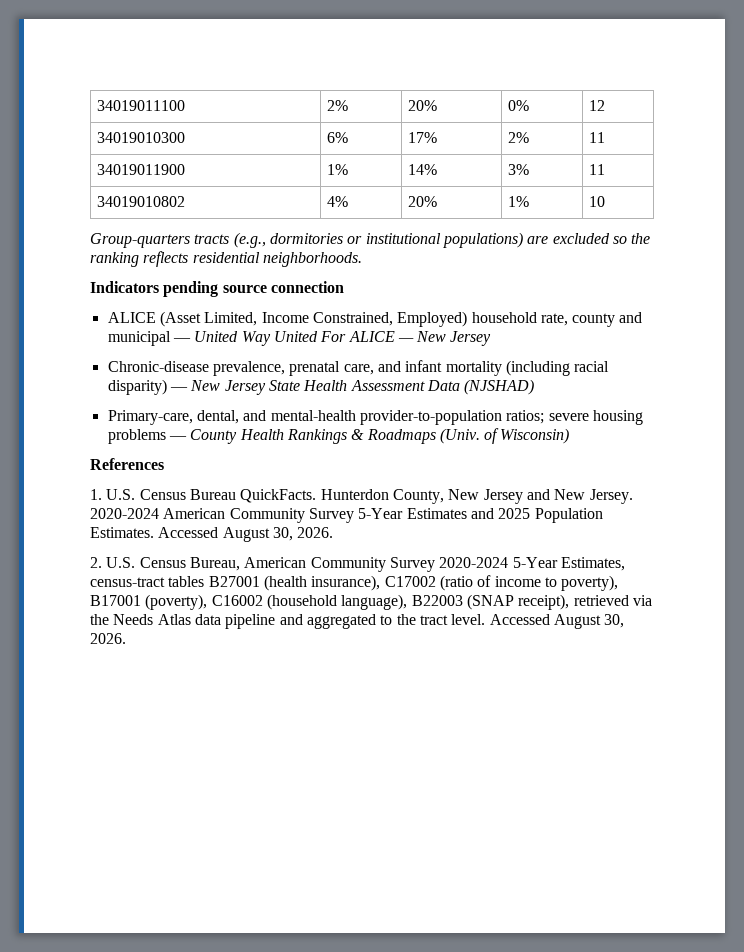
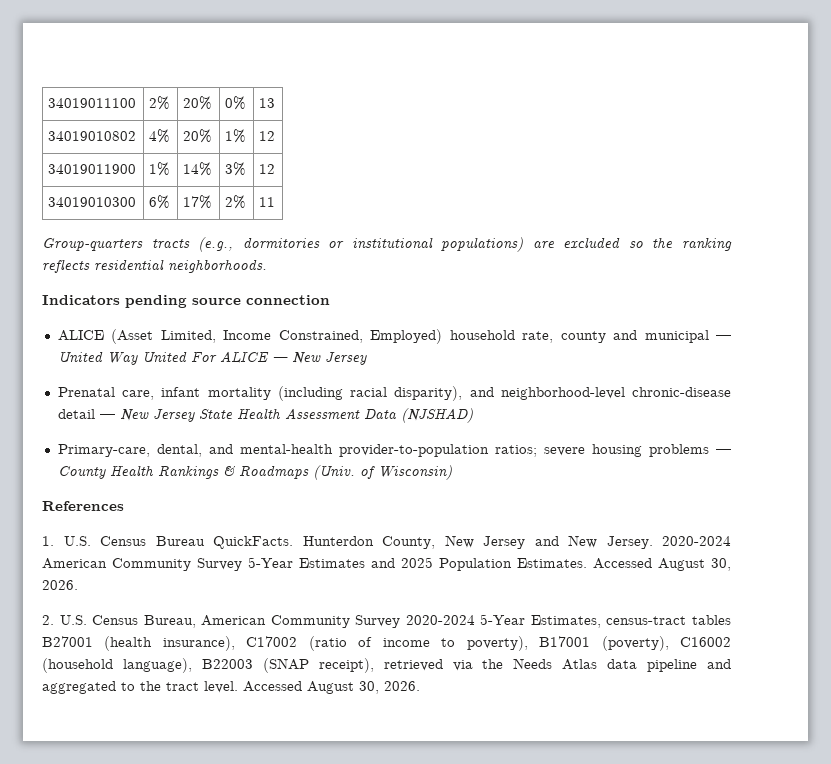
- 34019011100 | 2% | 20% | 0% | 12
+ 34019011100 | 2% | 20% | 0% | 13
+ 34019010802 | 4% | 20% | 1% | 12
+ 34019011900 | 1% | 14% | 3% | 12
- 34019011900 | 1% | 14% | 3% | 11
- 34019010802 | 4% | 20% | 1% | 10
- Chronic-disease prevalence, prenatal care, and infant mortality (including racial disparity) — New Jersey State Health Assessment Data (NJSHAD)
+ Prenatal care, infant mortality (including racial disparity), and neighborhood-level chronic-disease detail — New Jersey State Health Assessment Data (NJSHAD)

